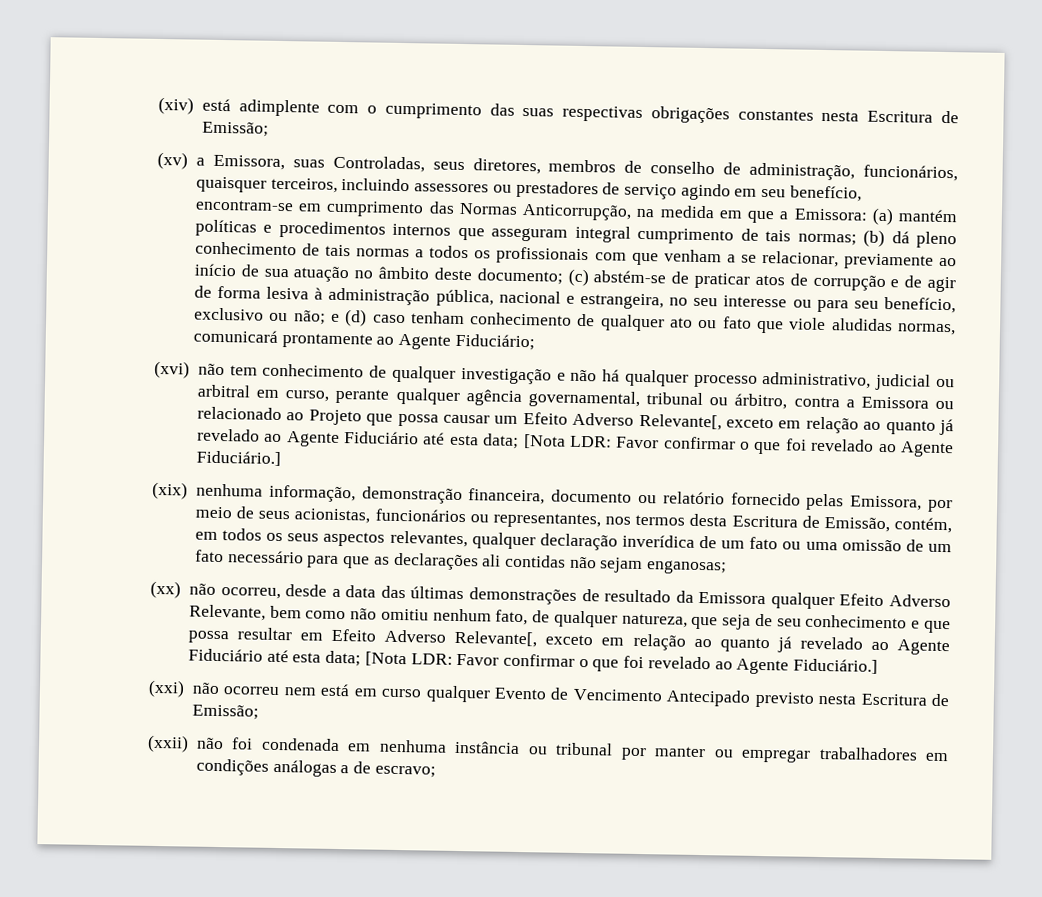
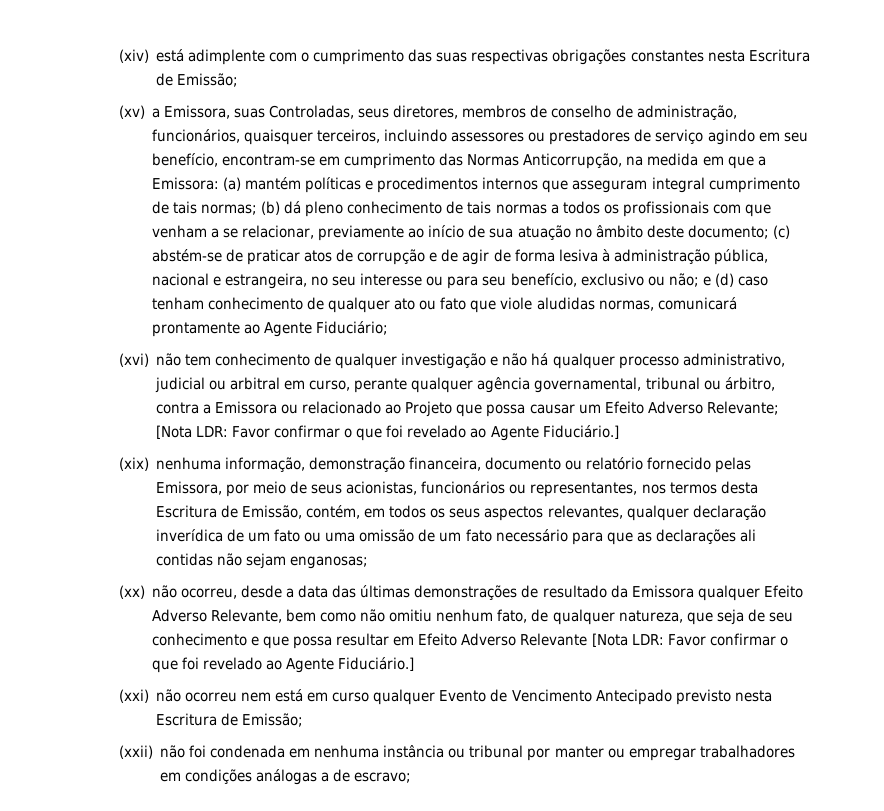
- (xvi) não tem conhecimento de qualquer investigação e não há qualquer processo administrativo, judicial ou arbitral em curso, perante qualquer agência governamental, tribunal ou árbitro, contra a Emissora ou relacionado ao Projeto que possa causar um Efeito Adverso Relevante[, exceto em relação ao quanto já revelado ao Agente Fiduciário até esta data; [Nota LDR: Favor confirmar o que foi revelado ao Agente Fiduciário.]
+ (xvi) não tem conhecimento de qualquer investigação e não há qualquer processo administrativo, judicial ou arbitral em curso, perante qualquer agência governamental, tribunal ou árbitro, contra a Emissora ou relacionado ao Projeto que possa causar um Efeito Adverso Relevante; [Nota LDR: Favor confirmar o que foi revelado ao Agente Fiduciário.]
- (xx) não ocorreu, desde a data das últimas demonstrações de resultado da Emissora qualquer Efeito Adverso Relevante, bem como não omitiu nenhum fato, de qualquer natureza, que seja de seu conhecimento e que possa resultar em Efeito Adverso Relevante[, exceto em relação ao quanto já revelado ao Agente Fiduciário até esta data; [Nota LDR: Favor confirmar o que foi revelado ao Agente Fiduciário.]
+ (xx) não ocorreu, desde a data das últimas demonstrações de resultado da Emissora qualquer Efeito Adverso Relevante, bem como não omitiu nenhum fato, de qualquer natureza, que seja de seu conhecimento e que possa resultar em Efeito Adverso Relevante [Nota LDR: Favor confirmar o que foi revelado ao Agente Fiduciário.]

